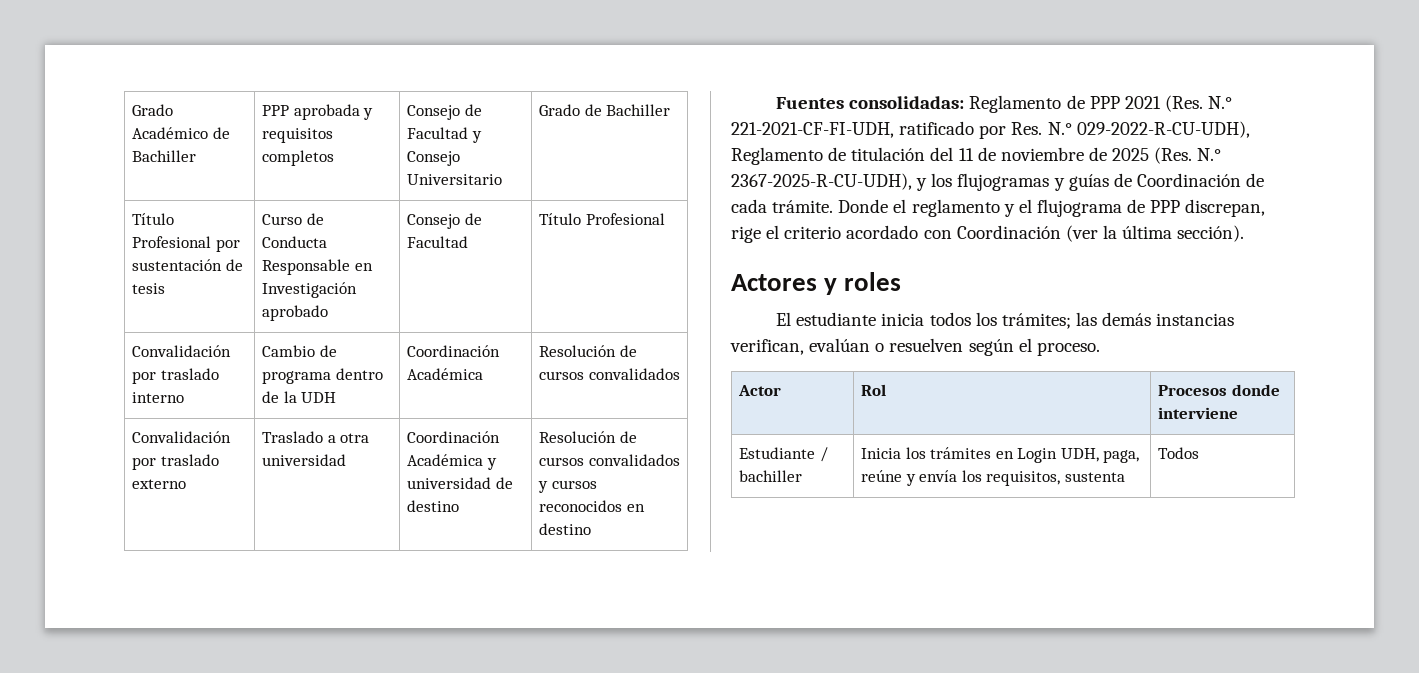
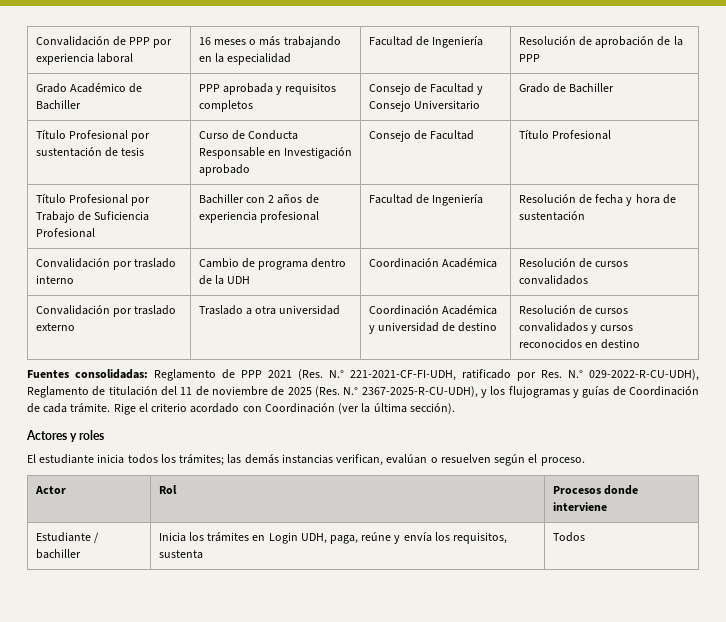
+ Convalidación de PPP por experiencia laboral | 16 meses o más trabajando en la especialidad | Facultad de Ingeniería | Resolución de aprobación de la PPP
+ Título Profesional por Trabajo de Suficiencia Profesional | Bachiller con 2 años de experiencia profesional | Facultad de Ingeniería | Resolución de fecha y hora de sustentación
- Donde el reglamento y el flujograma de PPP discrepan, rige el criterio acordado con Coordinación (ver la última sección).
+ Rige el criterio acordado con Coordinación (ver la última sección).

